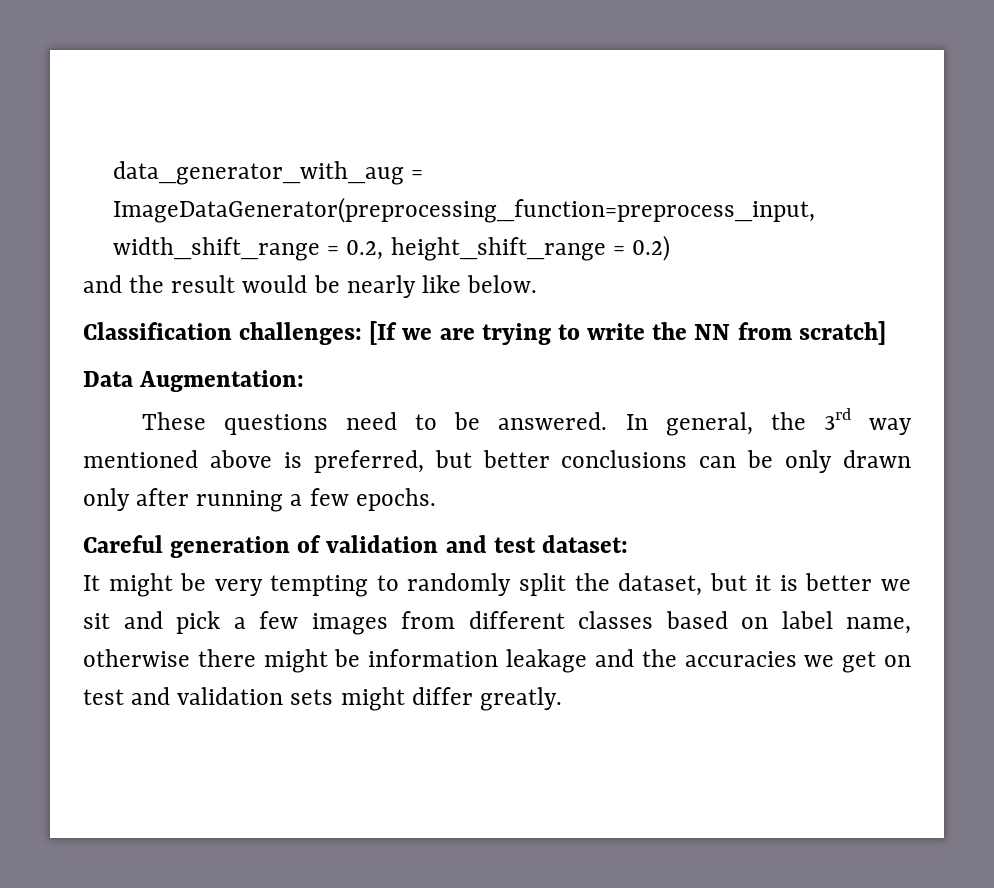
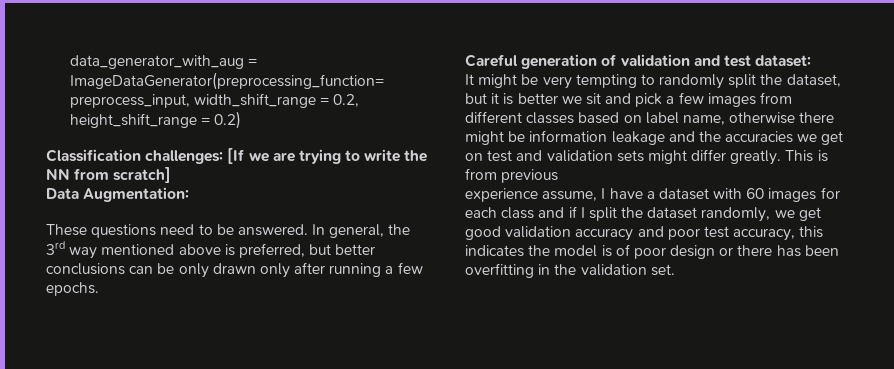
- and the result would be nearly like below.
+ This is from previous
+ experience assume, I have a dataset with 60 images for each class and if I split the dataset randomly, we get good validation accuracy and poor test accuracy, this indicates the model is of poor design or there has been overfitting in the validation set.

